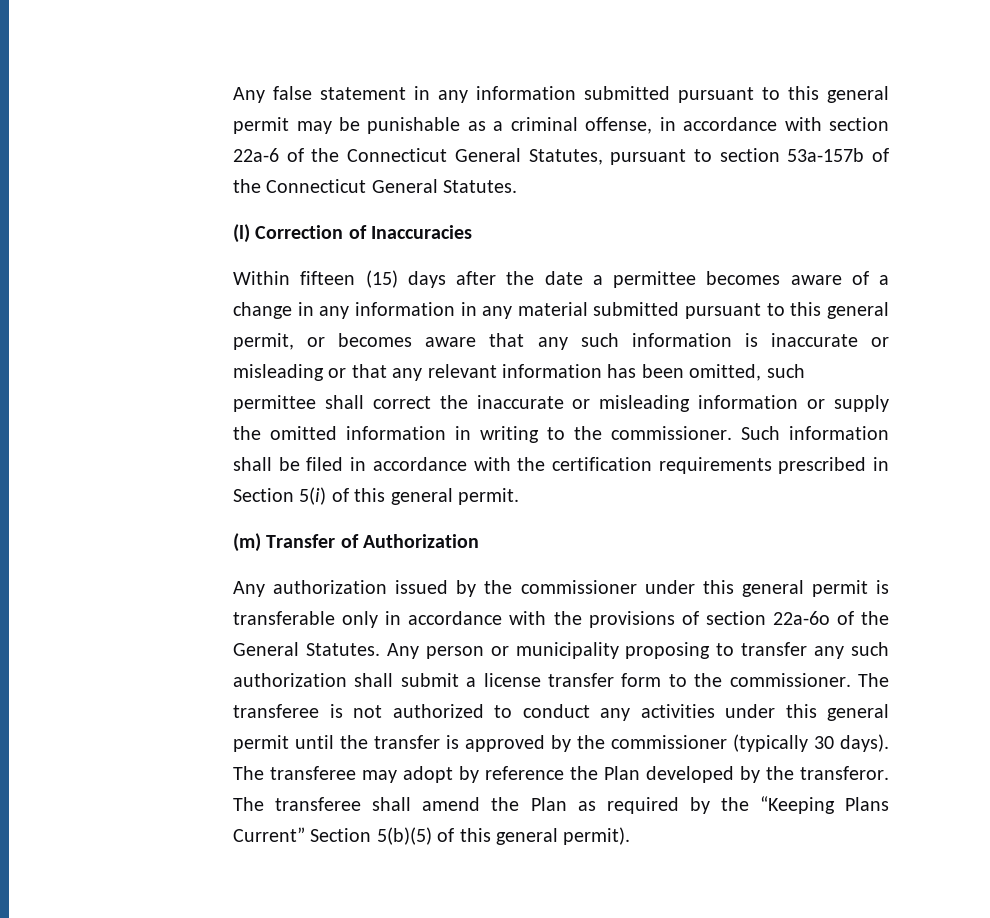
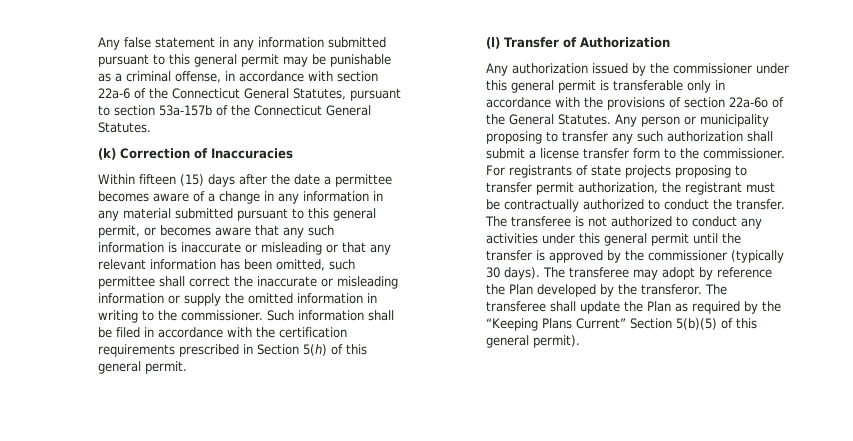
- (l) Correction of Inaccuracies
+ (k) Correction of Inaccuracies
- Such information shall be filed in accordance with the certification requirements prescribed in Section 5(i) of this general permit.
+ Such information shall be filed in accordance with the certification requirements prescribed in Section 5(h) of this general permit.
- (m) Transfer of Authorization
+ (l) Transfer of Authorization
+ For registrants of state projects proposing to transfer permit authorization, the registrant must be contractually authorized to conduct the transfer.
- The transferee shall amend the Plan as required by the “Keeping Plans Current” Section 5(b)(5) of this general permit).
+ The transferee shall update the Plan as required by the “Keeping Plans Current” Section 5(b)(5) of this general permit).

